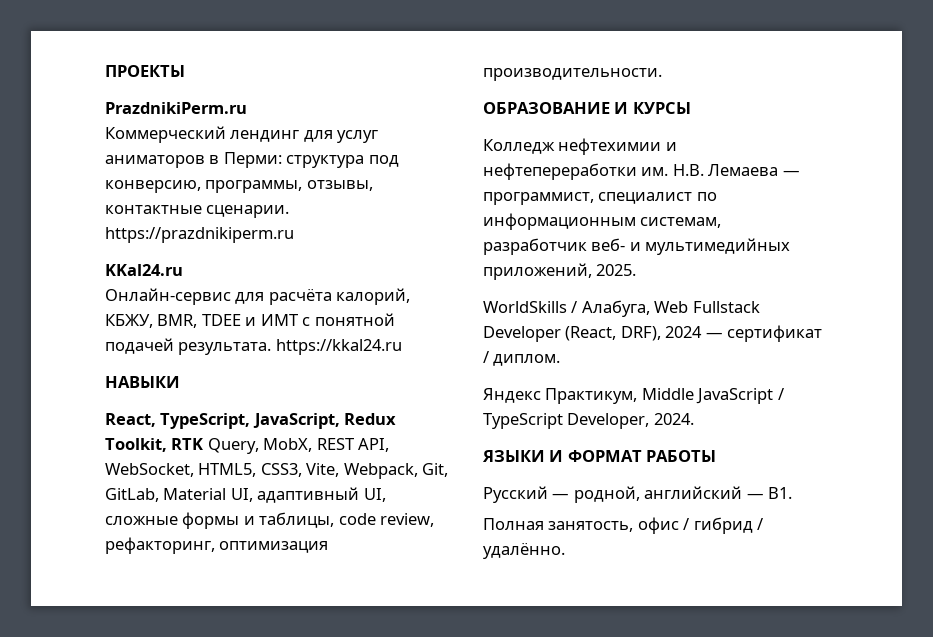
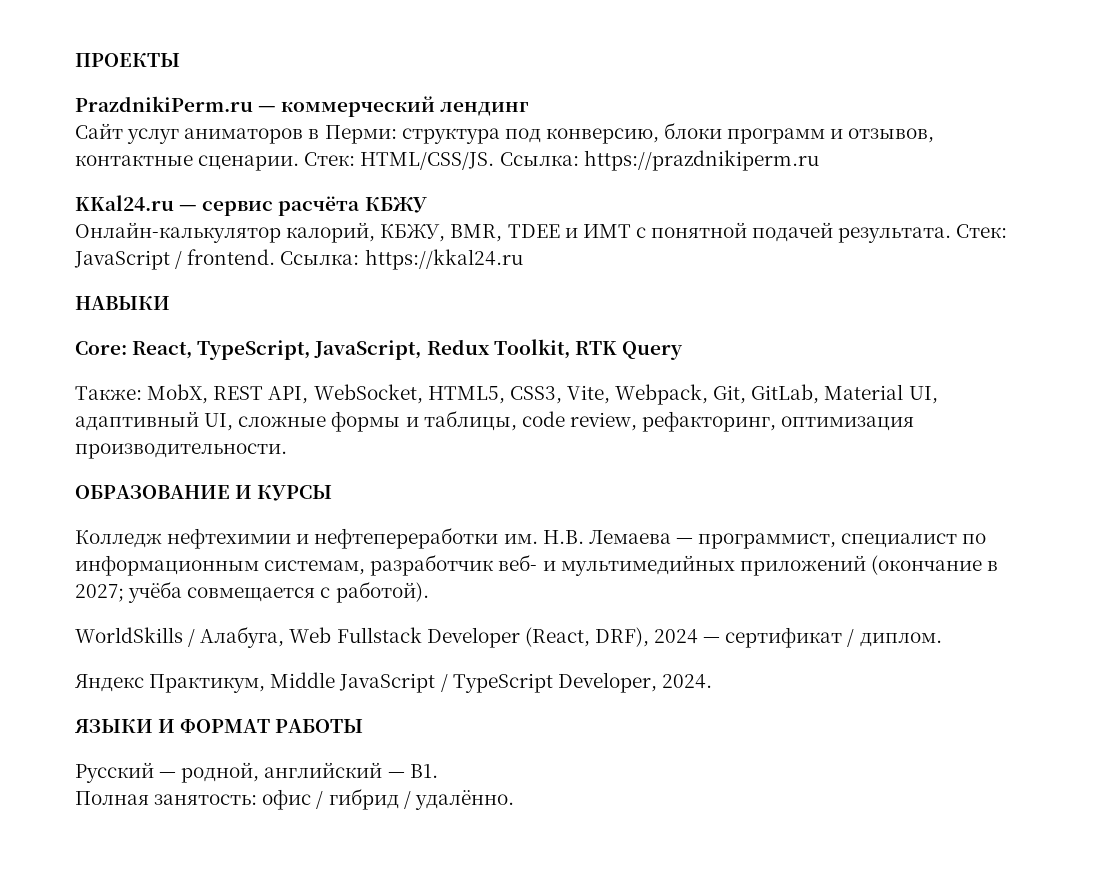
- PrazdnikiPerm.ru
- Коммерческий лендинг для услуг аниматоров в Перми: структура под конверсию, программы, отзывы, контактные сценарии. https://prazdnikiperm.ru
- KKal24.ru
- Онлайн-сервис для расчёта калорий, КБЖУ, BMR, TDEE и ИМТ с понятной подачей результата. https://kkal24.ru
+ PrazdnikiPerm.ru — коммерческий лендинг
+ Сайт услуг аниматоров в Перми: структура под конверсию, блоки программ и отзывов, контактные сценарии. Стек: HTML/CSS/JS. Ссылка: https://prazdnikiperm.ru
+ KKal24.ru — сервис расчёта КБЖУ
+ Онлайн-калькулятор калорий, КБЖУ, BMR, TDEE и ИМТ с понятной подачей результата. Стек: JavaScript / frontend. Ссылка: https://kkal24.ru
- React, TypeScript, JavaScript, Redux Toolkit, RTK Query, MobX, REST API, WebSocket, HTML5, CSS3, Vite, Webpack, Git, GitLab, Material UI, адаптивный UI, сложные формы и таблицы, code review, рефакторинг, оптимизация производительности.
+ Core: React, TypeScript, JavaScript, Redux Toolkit, RTK Query
+ Также: MobX, REST API, WebSocket, HTML5, CSS3, Vite, Webpack, Git, GitLab, Material UI, адаптивный UI, сложные формы и таблицы, code review, рефакторинг, оптимизация производительности.
- Колледж нефтехимии и нефтепереработки им. Н.В. Лемаева — программист, специалист по информационным системам, разработчик веб- и мультимедийных приложений, 2025.
+ Колледж нефтехимии и нефтепереработки им. Н.В. Лемаева — программист, специалист по информационным системам, разработчик веб- и мультимедийных приложений (окончание в 2027; учёба совмещается с работой).
- Полная занятость, офис / гибрид / удалённо.
+ Полная занятость: офис / гибрид / удалённо.

